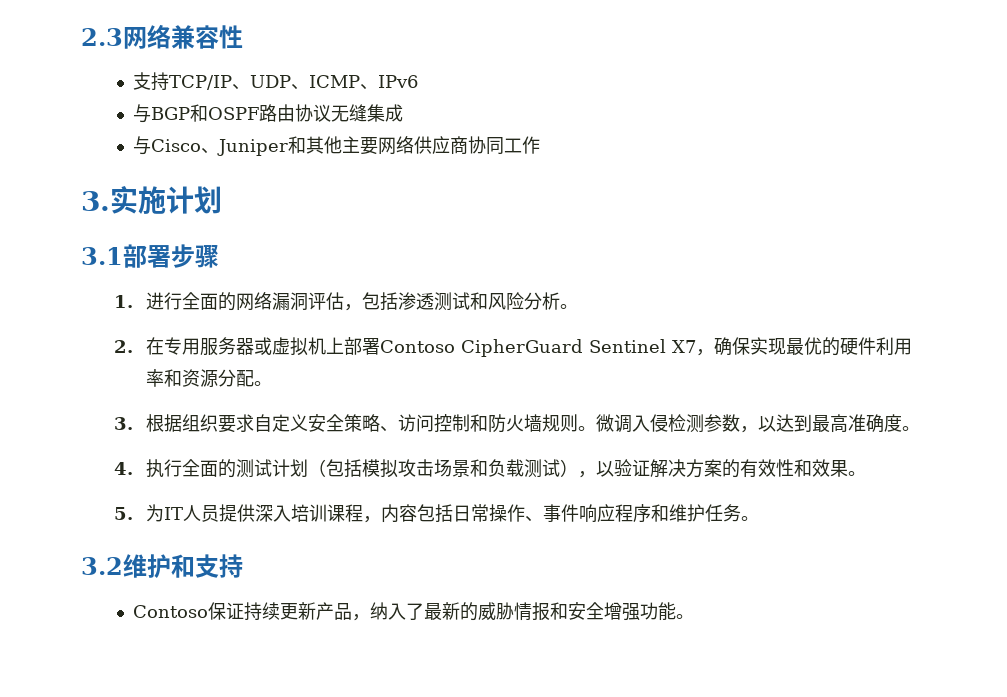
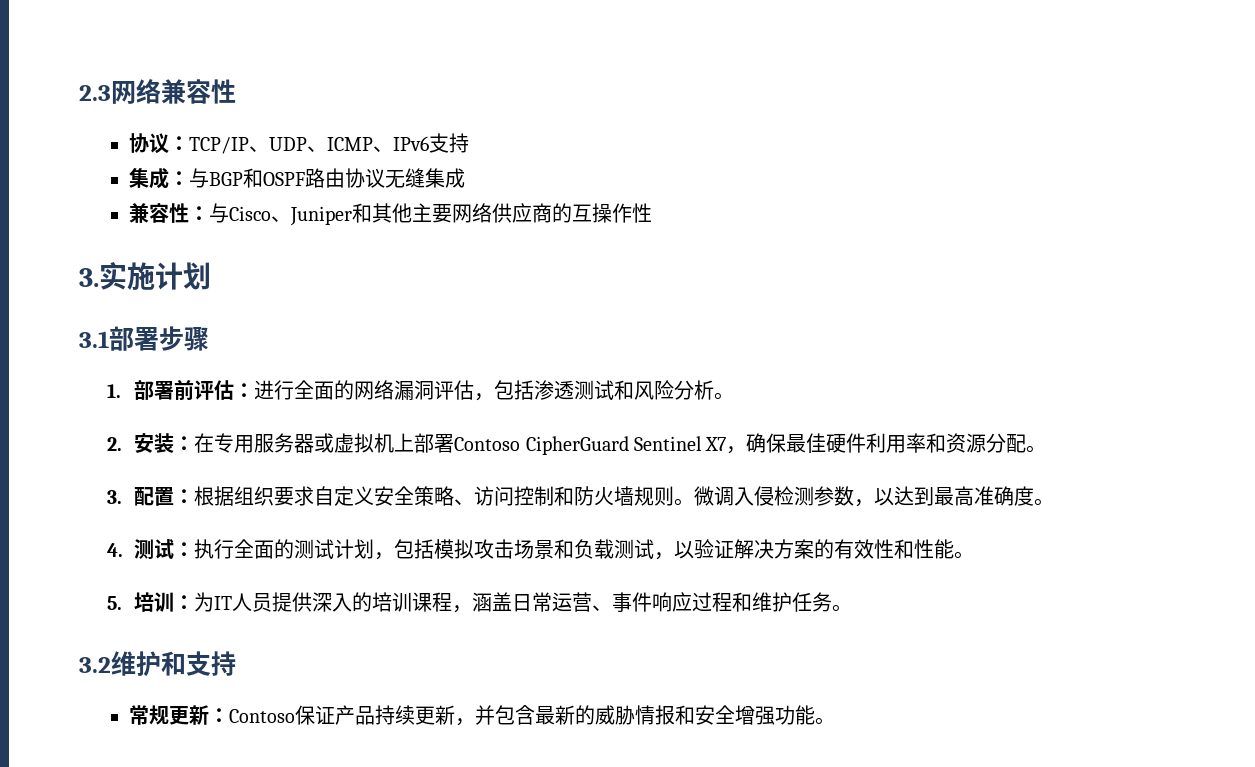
- 支持TCP/IP、UDP、ICMP、IPv6
- 与BGP和OSPF路由协议无缝集成
+ 协议：TCP/IP、UDP、ICMP、IPv6支持
+ 集成：与BGP和OSPF路由协议无缝集成
- 与Cisco、Juniper和其他主要网络供应商协同工作
+ 兼容性：与Cisco、Juniper和其他主要网络供应商的互操作性
- 1.进行全面的网络漏洞评估，包括渗透测试和风险分析。
+ 1.部署前评估：进行全面的网络漏洞评估，包括渗透测试和风险分析。
- 2.在专用服务器或虚拟机上部署Contoso CipherGuard Sentinel X7，确保实现最优的硬件利用率和资源分配。
+ 2.安装：在专用服务器或虚拟机上部署Contoso CipherGuard Sentinel X7，确保最佳硬件利用率和资源分配。
- 3.根据组织要求自定义安全策略、访问控制和防火墙规则。
+ 3.配置：根据组织要求自定义安全策略、访问控制和防火墙规则。
- 4.执行全面的测试计划（包括模拟攻击场景和负载测试），以验证解决方案的有效性和效果。
+ 4.测试：执行全面的测试计划，包括模拟攻击场景和负载测试，以验证解决方案的有效性和性能。
- 5.为IT人员提供深入培训课程，内容包括日常操作、事件响应程序和维护任务。
+ 5.培训：为IT人员提供深入的培训课程，涵盖日常运营、事件响应过程和维护任务。
- Contoso保证持续更新产品，纳入了最新的威胁情报和安全增强功能。
+ 常规更新：Contoso保证产品持续更新，并包含最新的威胁情报和安全增强功能。

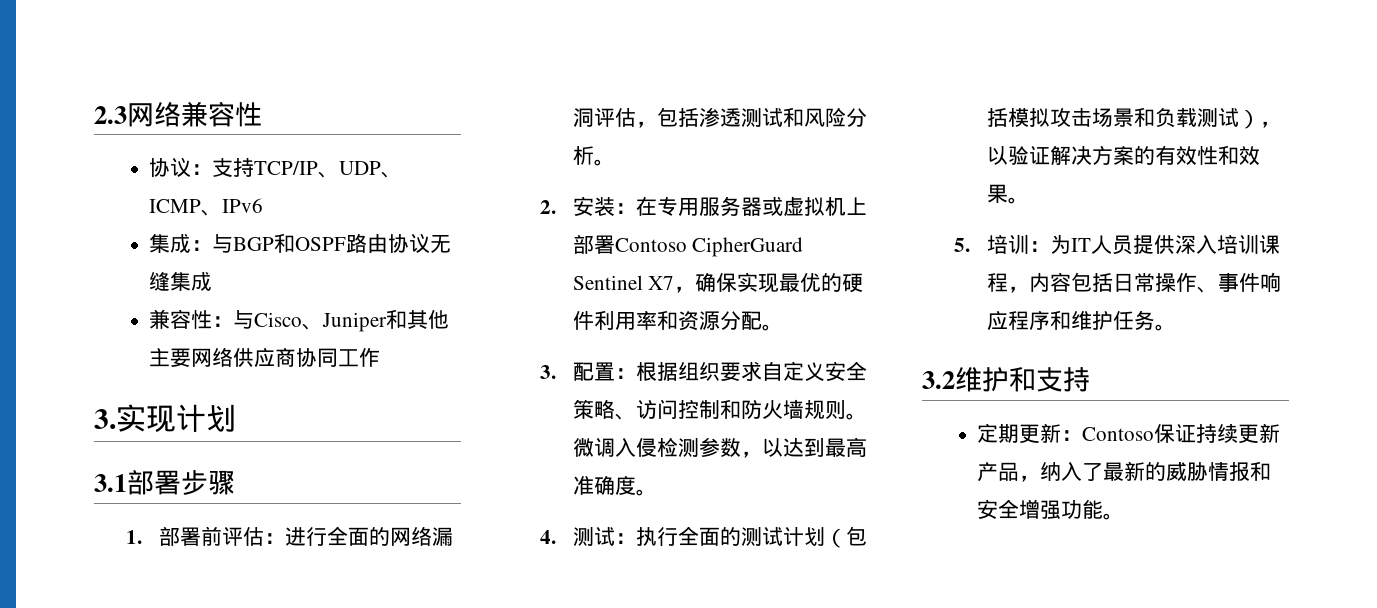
- 协议：TCP/IP、UDP、ICMP、IPv6支持
+ 协议：支持TCP/IP、UDP、ICMP、IPv6
- 兼容性：与Cisco、Juniper和其他主要网络供应商的互操作性
+ 兼容性：与Cisco、Juniper和其他主要网络供应商协同工作
- 3.实施计划
+ 3.实现计划
- 2.安装：在专用服务器或虚拟机上部署Contoso CipherGuard Sentinel X7，确保最佳硬件利用率和资源分配。
+ 2.安装：在专用服务器或虚拟机上部署Contoso CipherGuard Sentinel X7，确保实现最优的硬件利用率和资源分配。
- 4.测试：执行全面的测试计划，包括模拟攻击场景和负载测试，以验证解决方案的有效性和性能。
+ 4.测试：执行全面的测试计划（包括模拟攻击场景和负载测试），以验证解决方案的有效性和效果。
- 5.培训：为IT人员提供深入的培训课程，涵盖日常运营、事件响应过程和维护任务。
+ 5.培训：为IT人员提供深入培训课程，内容包括日常操作、事件响应程序和维护任务。
- 常规更新：Contoso保证产品持续更新，并包含最新的威胁情报和安全增强功能。
+ 定期更新：Contoso保证持续更新产品，纳入了最新的威胁情报和安全增强功能。

